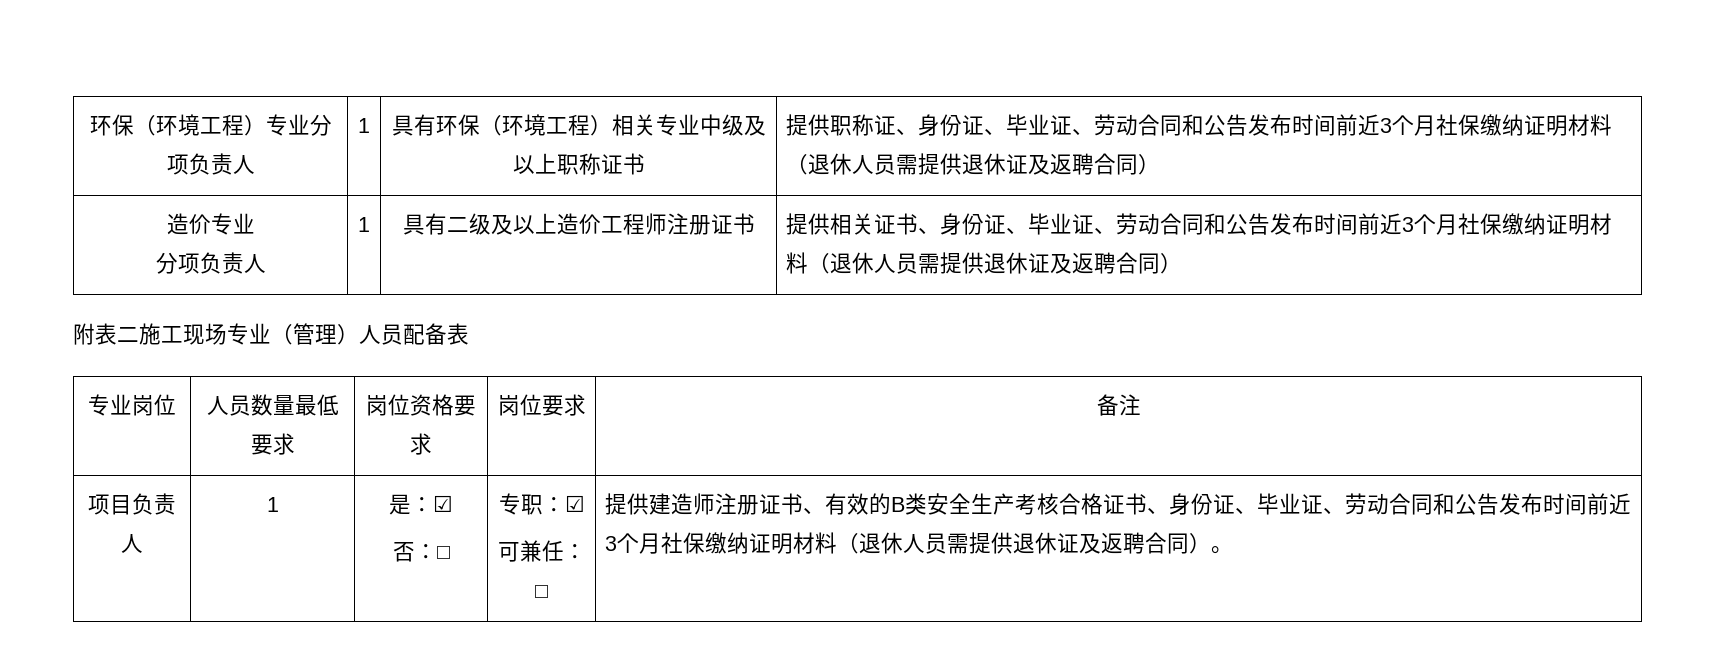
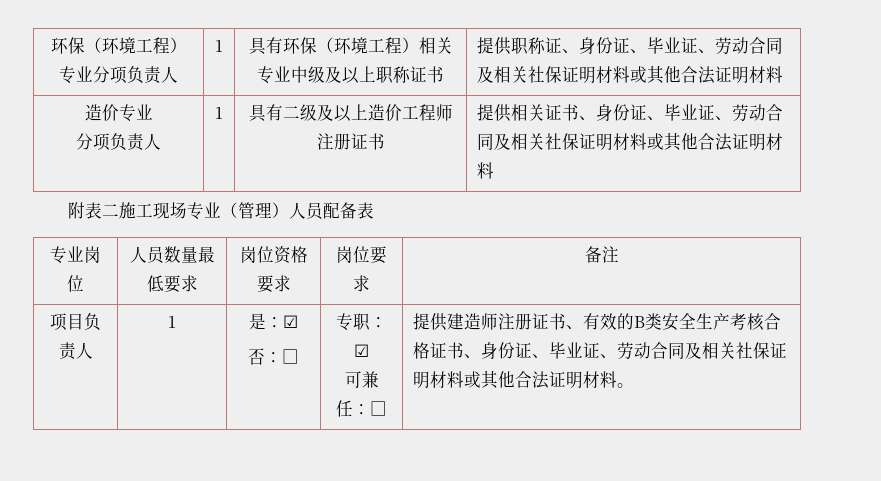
- 提供职称证、身份证、毕业证、劳动合同和公告发布时间前近3个月社保缴纳证明材料（退休人员需提供退休证及返聘合同）
+ 提供职称证、身份证、毕业证、劳动合同及相关社保证明材料或其他合法证明材料
- 提供相关证书、身份证、毕业证、劳动合同和公告发布时间前近3个月社保缴纳证明材料（退休人员需提供退休证及返聘合同）
+ 提供相关证书、身份证、毕业证、劳动合同及相关社保证明材料或其他合法证明材料
- 提供建造师注册证书、有效的B类安全生产考核合格证书、身份证、毕业证、劳动合同和公告发布时间前近3个月社保缴纳证明材料（退休人员需提供退休证及返聘合同）。
+ 提供建造师注册证书、有效的B类安全生产考核合格证书、身份证、毕业证、劳动合同及相关社保证明材料或其他合法证明材料。

